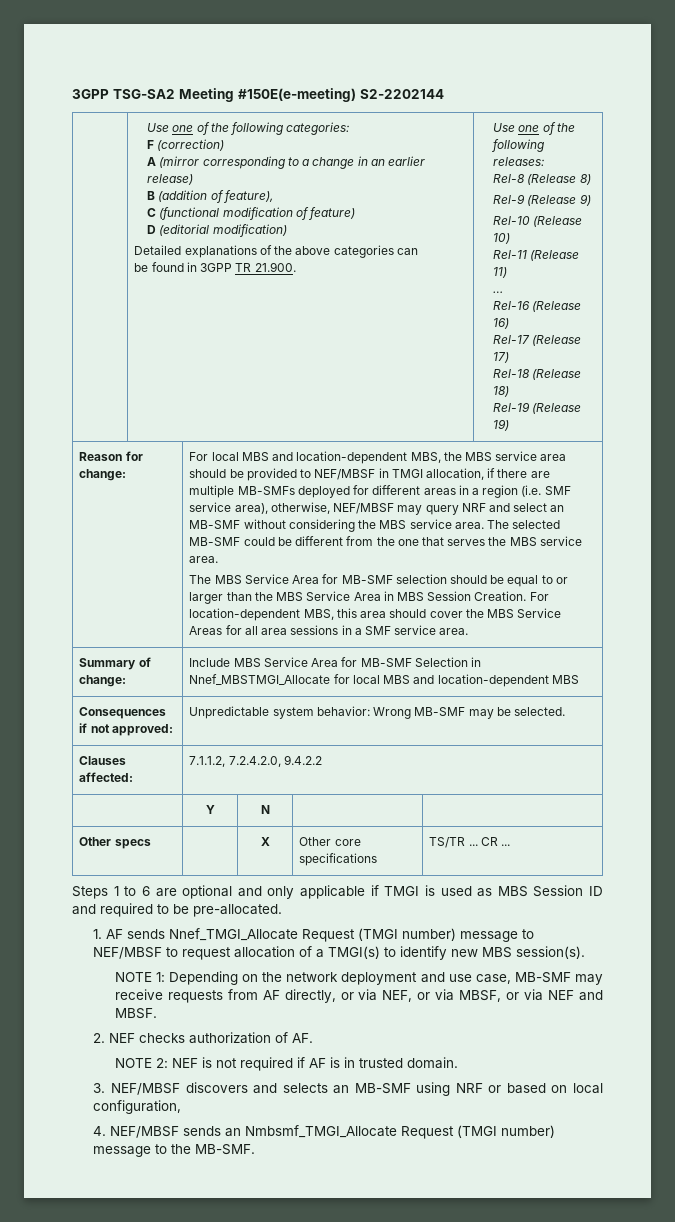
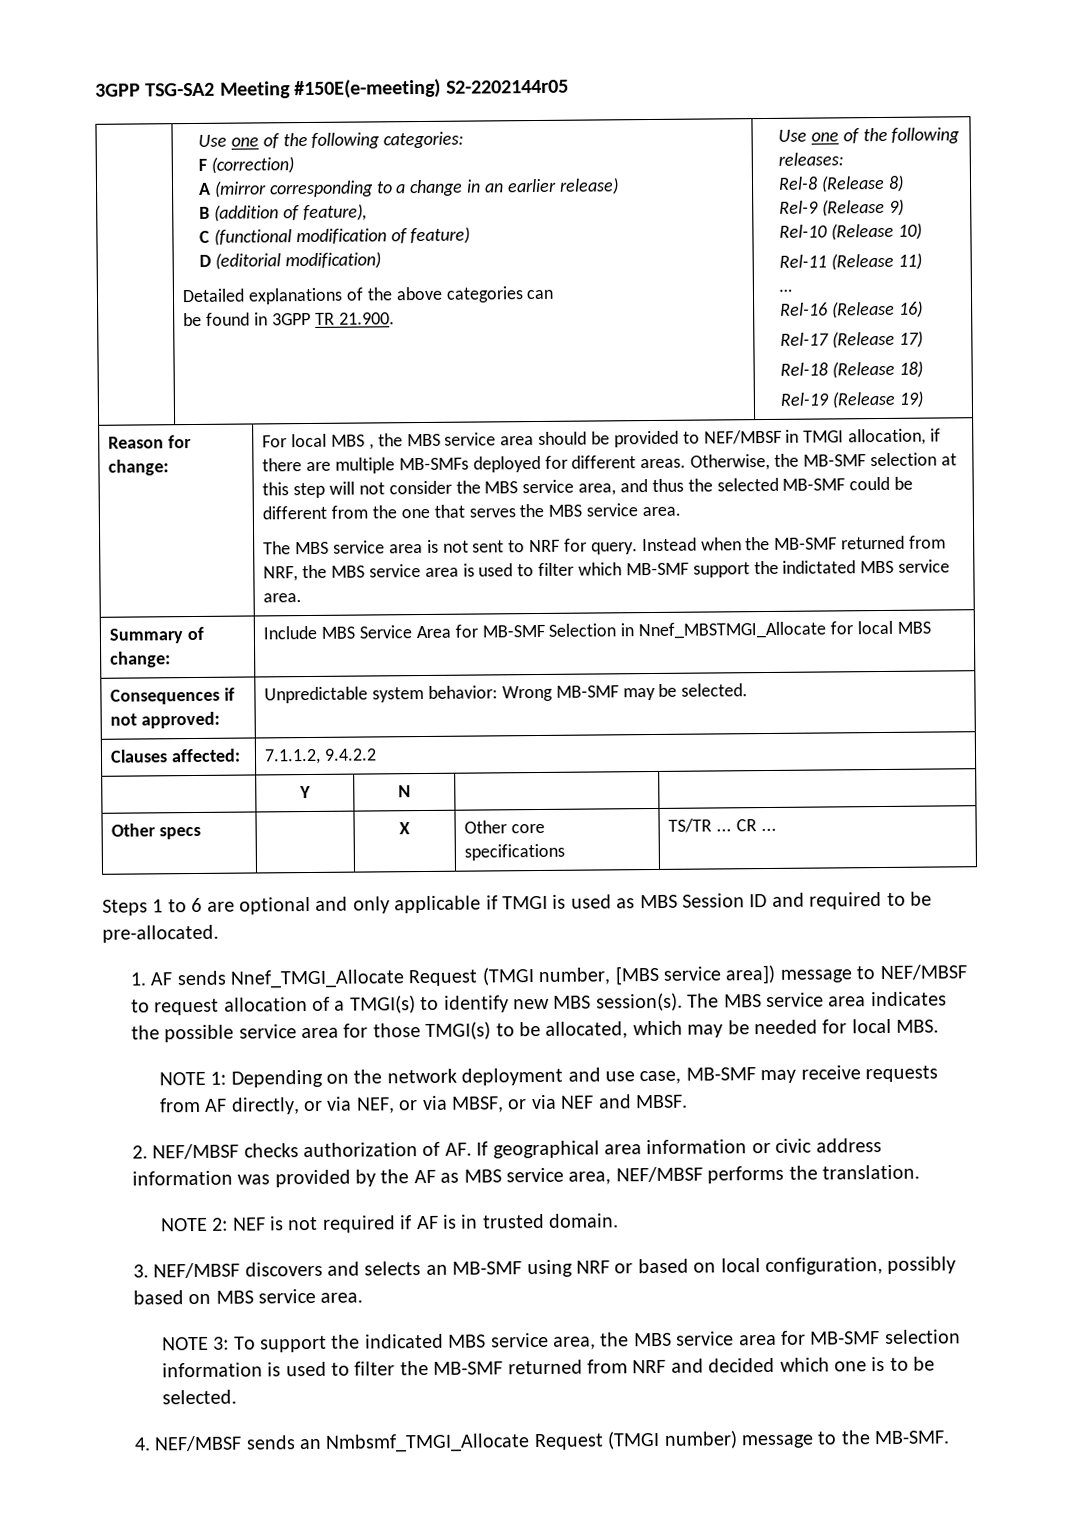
- 3GPP TSG-SA2 Meeting #150E(e-meeting) S2-2202144
+ 3GPP TSG-SA2 Meeting #150E(e-meeting) S2-2202144r05
- For local MBS and location-dependent MBS, the MBS service area should be provided to NEF/MBSF in TMGI allocation, if there are multiple MB-SMFs deployed for different areas in a region (i.e. SMF service area), otherwise, NEF/MBSF may query NRF and select an MB-SMF without considering the MBS service area. The selected MB-SMF could be different from the one that serves the MBS service area.
+ For local MBS , the MBS service area should be provided to NEF/MBSF in TMGI allocation, if there are multiple MB-SMFs deployed for different areas. Otherwise, the MB-SMF selection at this step will not consider the MBS service area, and thus the selected MB-SMF could be different from the one that serves the MBS service area.
- The MBS Service Area for MB-SMF selection should be equal to or larger than the MBS Service Area in MBS Session Creation. For location-dependent MBS, this area should cover the MBS Service Areas for all area sessions in a SMF service area.
+ The MBS service area is not sent to NRF for query. Instead when the MB-SMF returned from NRF, the MBS service area is used to filter which MB-SMF support the indictated MBS service area.
- Summary of change: | Include MBS Service Area for MB-SMF Selection in Nnef_MBSTMGI_Allocate for local MBS and location-dependent MBS
+ Summary of change: | Include MBS Service Area for MB-SMF Selection in Nnef_MBSTMGI_Allocate for local MBS
- Clauses affected: | 7.1.1.2, 7.2.4.2.0, 9.4.2.2
+ Clauses affected: | 7.1.1.2, 9.4.2.2
- 1. AF sends Nnef_TMGI_Allocate Request (TMGI number) message to NEF/MBSF to request allocation of a TMGI(s) to identify new MBS session(s).
+ 1. AF sends Nnef_TMGI_Allocate Request (TMGI number, [MBS service area]) message to NEF/MBSF to request allocation of a TMGI(s) to identify new MBS session(s). The MBS service area indicates the possible service area for those TMGI(s) to be allocated, which may be needed for local MBS.
- 2. NEF checks authorization of AF.
+ 2. NEF/MBSF checks authorization of AF. If geographical area information or civic address information was provided by the AF as MBS service area, NEF/MBSF performs the translation.
- 3. NEF/MBSF discovers and selects an MB-SMF using NRF or based on local configuration,
+ 3. NEF/MBSF discovers and selects an MB-SMF using NRF or based on local configuration, possibly based on MBS service area.
+ NOTE 3: To support the indicated MBS service area, the MBS service area for MB-SMF selection information is used to filter the MB-SMF returned from NRF and decided which one is to be selected.

